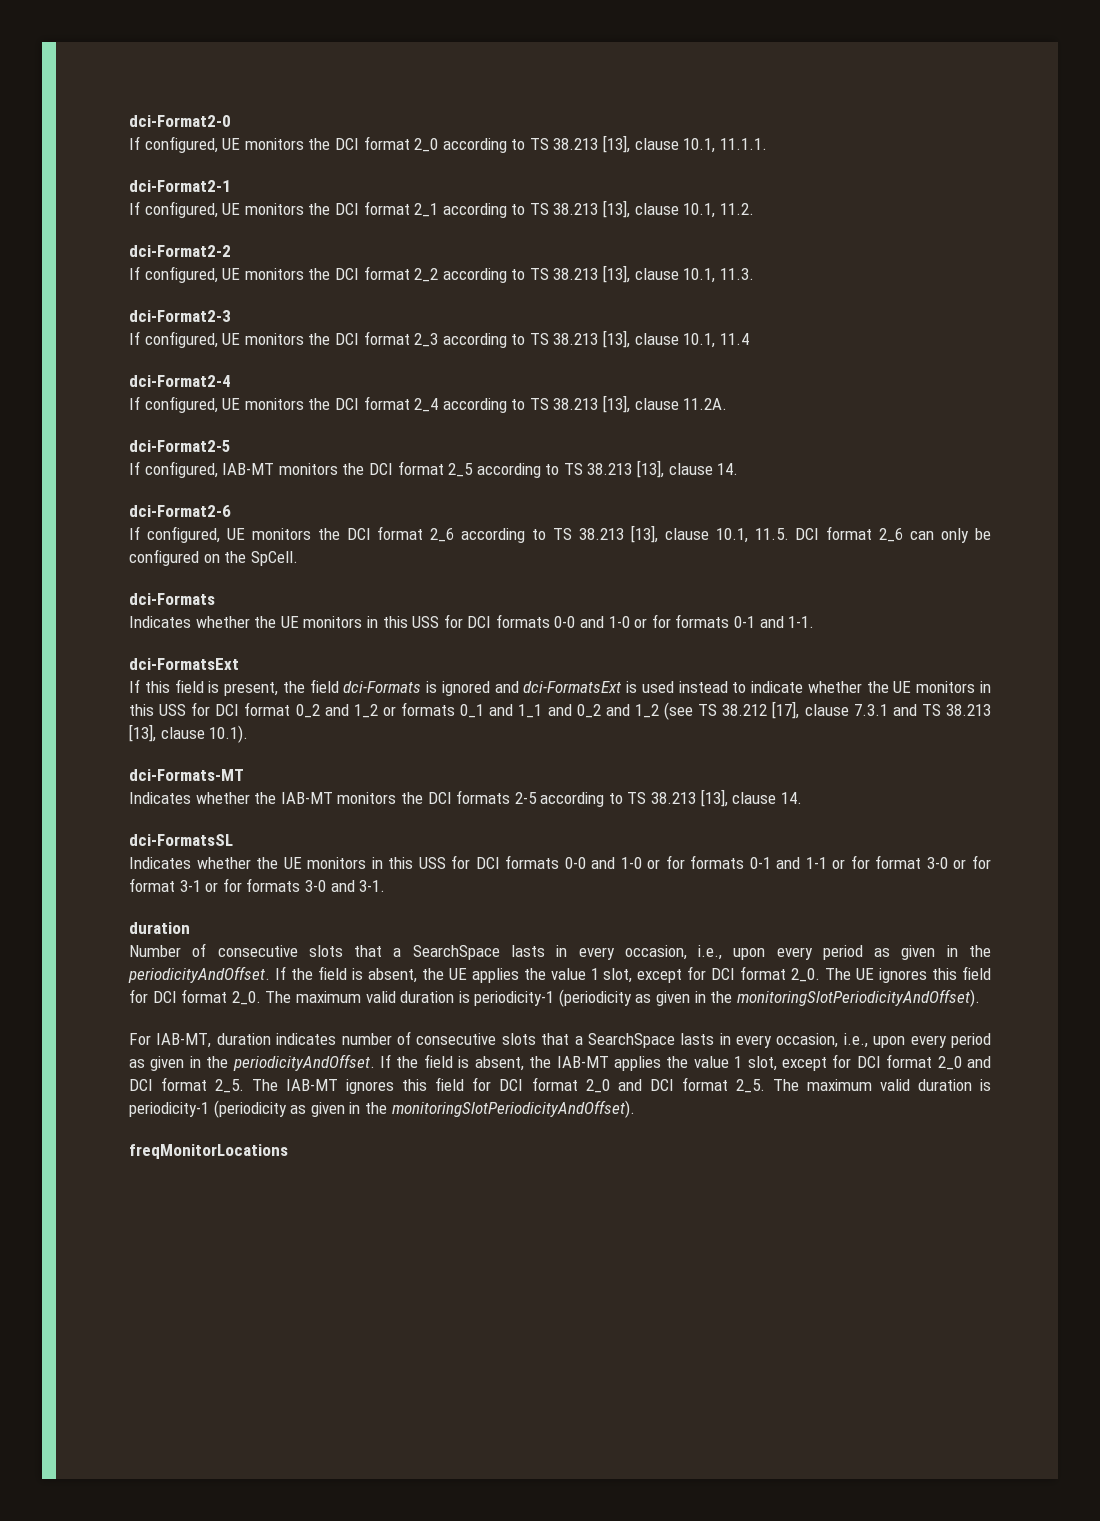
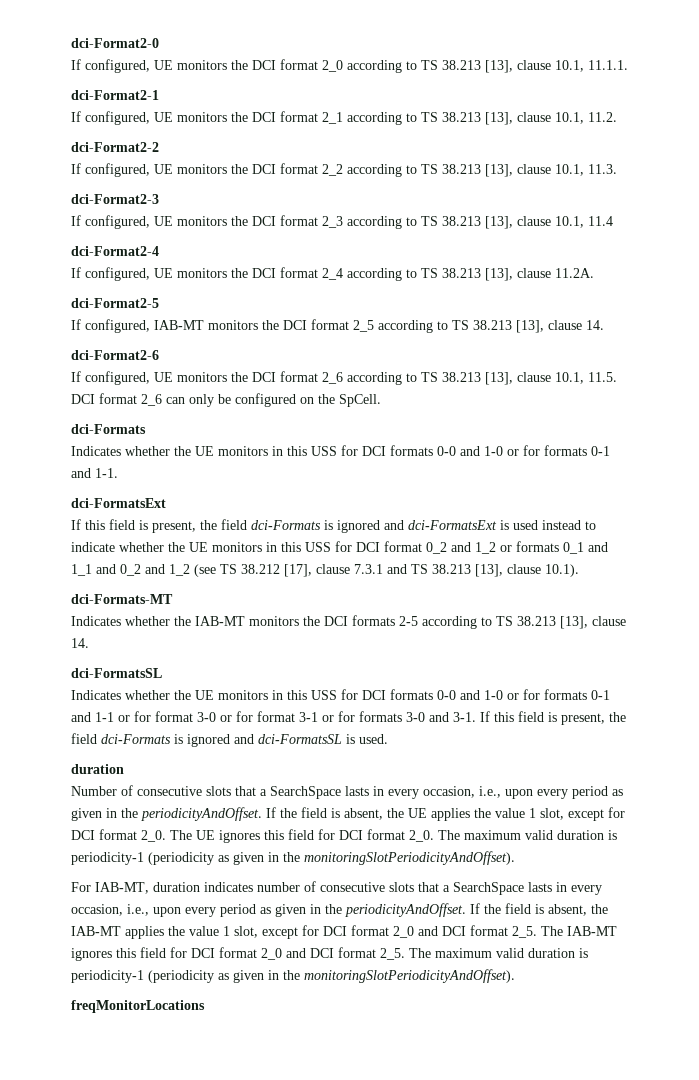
+ If this field is present, the field dci-Formats is ignored and dci-FormatsSL is used.

